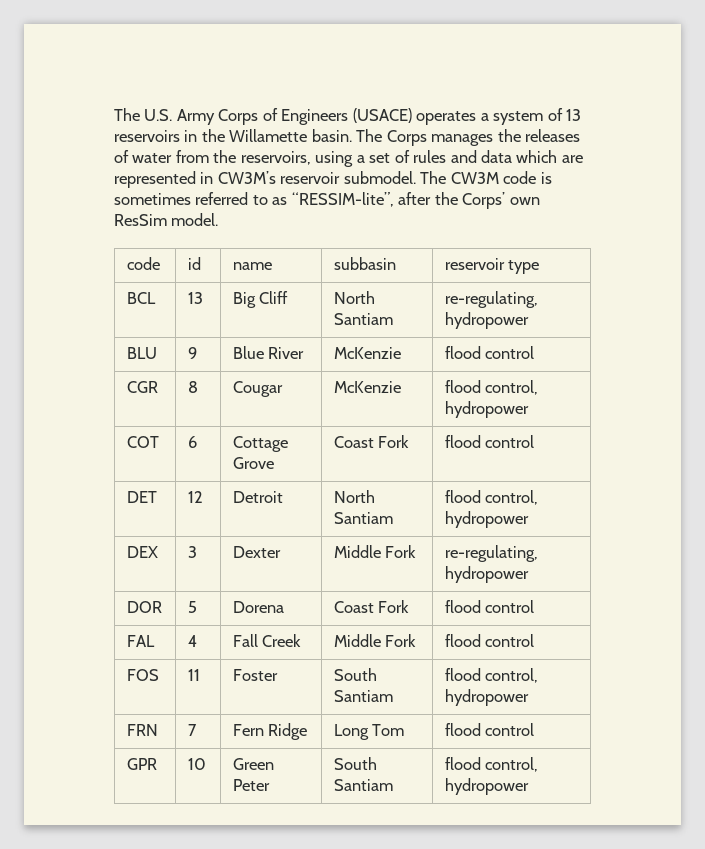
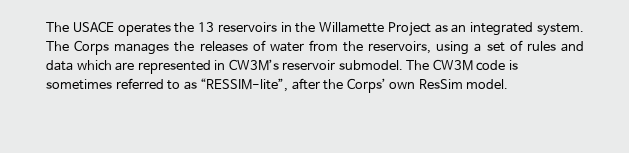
- The U.S. Army Corps of Engineers (USACE) operates a system of 13 reservoirs in the Willamette basin.
+ The USACE operates the 13 reservoirs in the Willamette Project as an integrated system.
- code | id | name | subbasin | reservoir type
- BCL | 13 | Big Cliff | North Santiam | re-regulating, hydropower
- BLU | 9 | Blue River | McKenzie | flood control
- CGR | 8 | Cougar | McKenzie | flood control, hydropower
- COT | 6 | Cottage Grove | Coast Fork | flood control
- DET | 12 | Detroit | North Santiam | flood control, hydropower
- DEX | 3 | Dexter | Middle Fork | re-regulating, hydropower
- DOR | 5 | Dorena | Coast Fork | flood control
- FAL | 4 | Fall Creek | Middle Fork | flood control
- FOS | 11 | Foster | South Santiam | flood control, hydropower
- FRN | 7 | Fern Ridge | Long Tom | flood control
- GPR | 10 | Green Peter | South Santiam | flood control, hydropower

